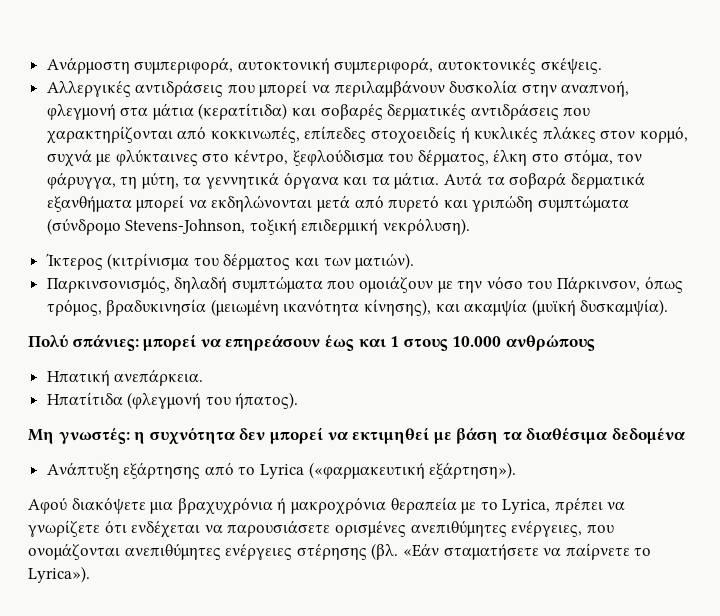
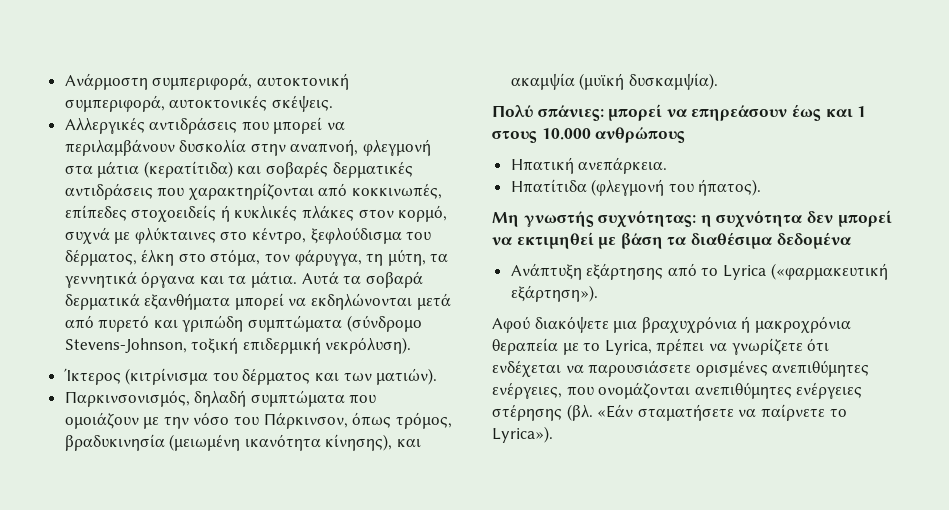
- Μη γνωστές: η συχνότητα δεν μπορεί να εκτιμηθεί με βάση τα διαθέσιμα δεδομένα
+ Μη γνωστής συχνότητας: η συχνότητα δεν μπορεί να εκτιμηθεί με βάση τα διαθέσιμα δεδομένα

